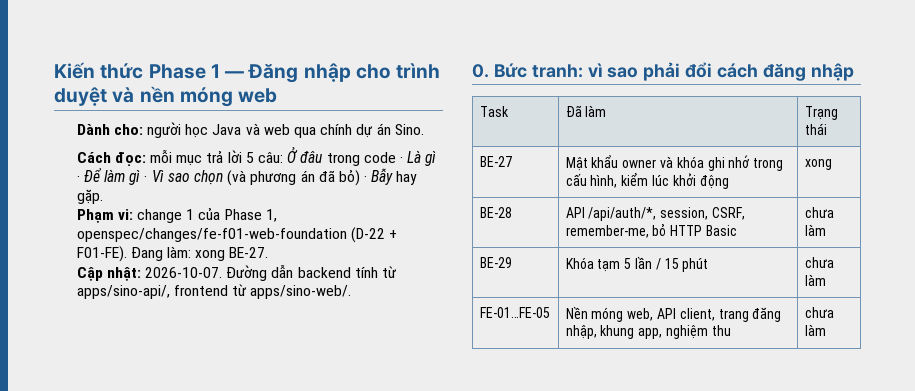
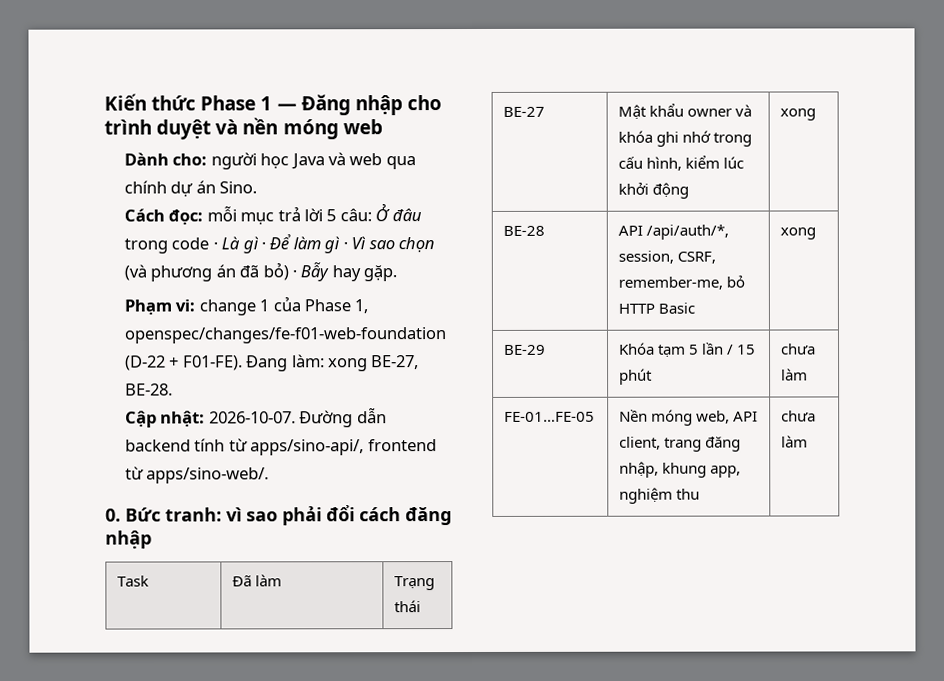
- Đang làm: xong BE-27.
+ Đang làm: xong BE-27, BE-28.
- BE-28 | API /api/auth/*, session, CSRF, remember-me, bỏ HTTP Basic | chưa làm
+ BE-28 | API /api/auth/*, session, CSRF, remember-me, bỏ HTTP Basic | xong

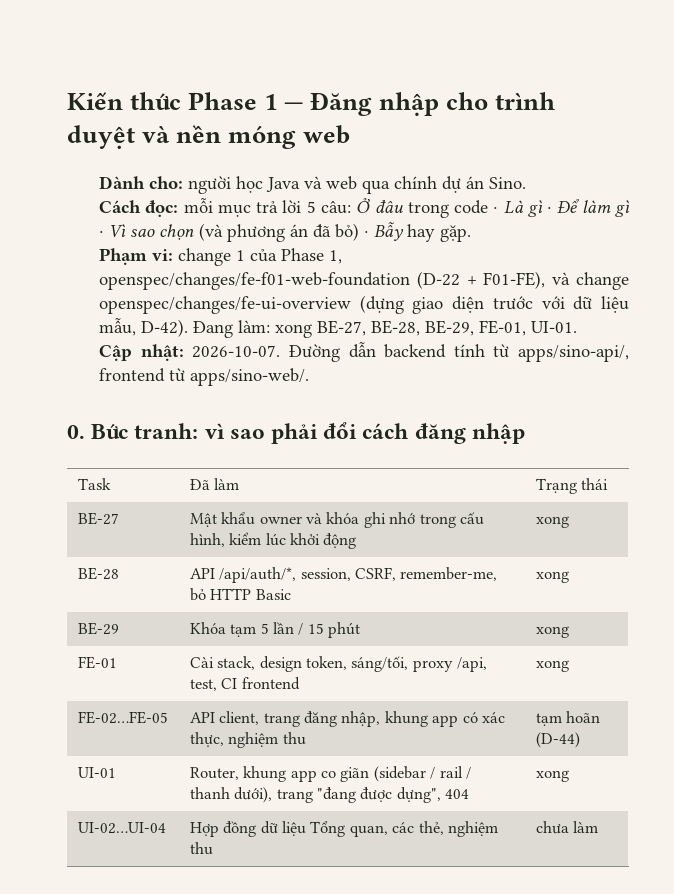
- Phạm vi: change 1 của Phase 1, openspec/changes/fe-f01-web-foundation (D-22 + F01-FE). Đang làm: xong BE-27, BE-28.
+ Phạm vi: change 1 của Phase 1, openspec/changes/fe-f01-web-foundation (D-22 + F01-FE), và change openspec/changes/fe-ui-overview (dựng giao diện trước với dữ liệu mẫu, D-42). Đang làm: xong BE-27, BE-28, BE-29, FE-01, UI-01.
- BE-29 | Khóa tạm 5 lần / 15 phút | chưa làm
- FE-01…FE-05 | Nền móng web, API client, trang đăng nhập, khung app, nghiệm thu | chưa làm
+ BE-29 | Khóa tạm 5 lần / 15 phút | xong
+ FE-01 | Cài stack, design token, sáng/tối, proxy /api, test, CI frontend | xong
+ FE-02…FE-05 | API client, trang đăng nhập, khung app có xác thực, nghiệm thu | tạm hoãn (D-44)
+ UI-01 | Router, khung app co giãn (sidebar / rail / thanh dưới), trang "đang được dựng", 404 | xong
+ UI-02…UI-04 | Hợp đồng dữ liệu Tổng quan, các thẻ, nghiệm thu | chưa làm

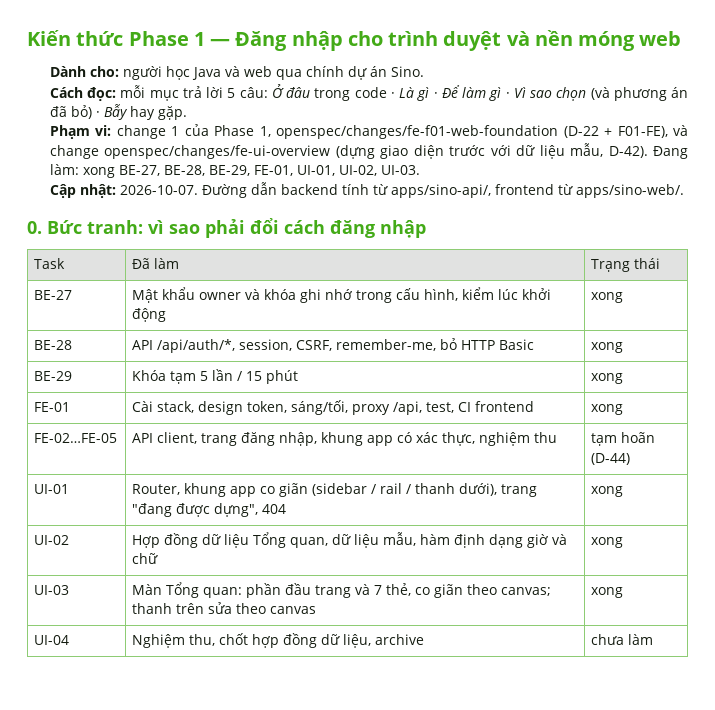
- Đang làm: xong BE-27, BE-28, BE-29, FE-01, UI-01.
+ Đang làm: xong BE-27, BE-28, BE-29, FE-01, UI-01, UI-02, UI-03.
- UI-02…UI-04 | Hợp đồng dữ liệu Tổng quan, các thẻ, nghiệm thu | chưa làm
+ UI-02 | Hợp đồng dữ liệu Tổng quan, dữ liệu mẫu, hàm định dạng giờ và chữ | xong
+ UI-03 | Màn Tổng quan: phần đầu trang và 7 thẻ, co giãn theo canvas; thanh trên sửa theo canvas | xong
+ UI-04 | Nghiệm thu, chốt hợp đồng dữ liệu, archive | chưa làm

